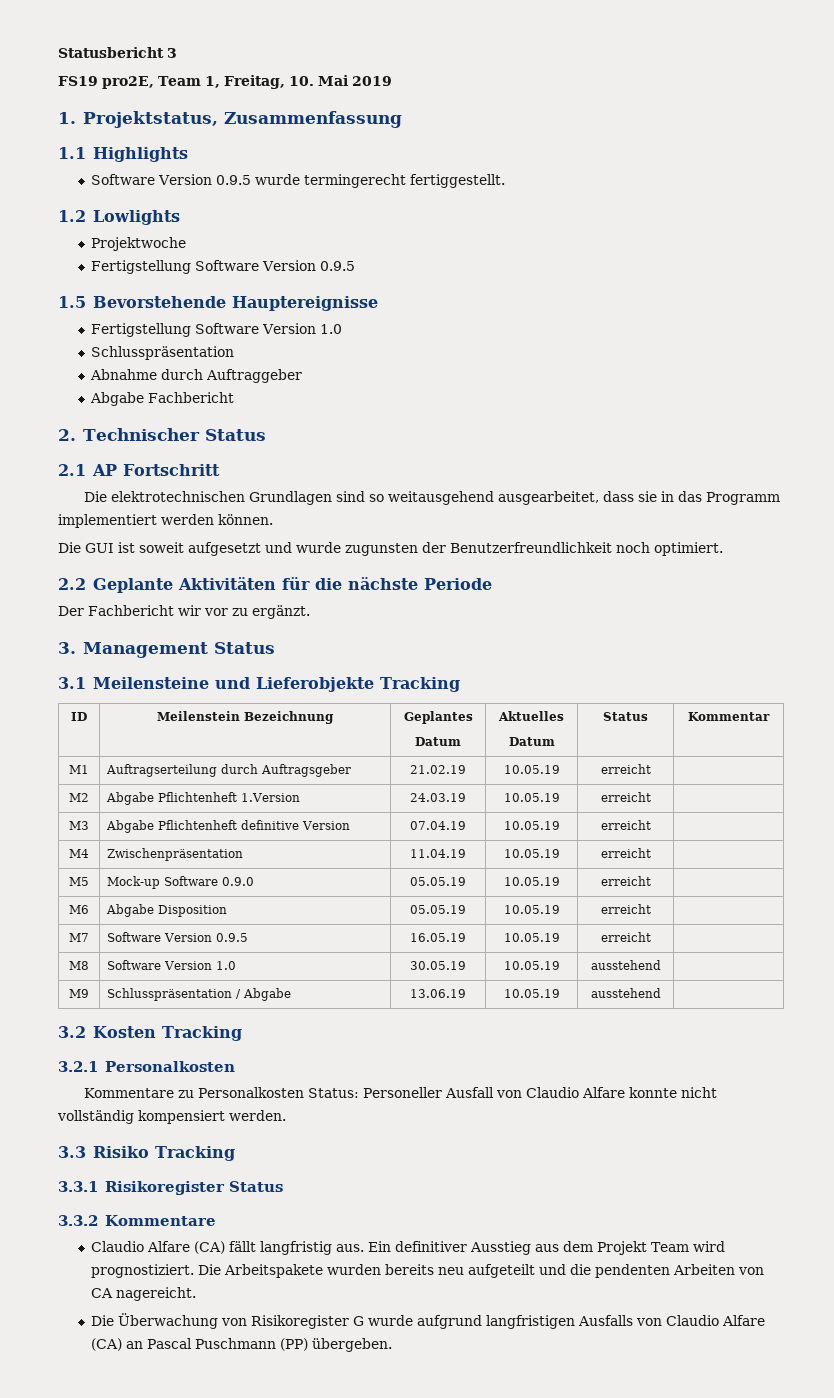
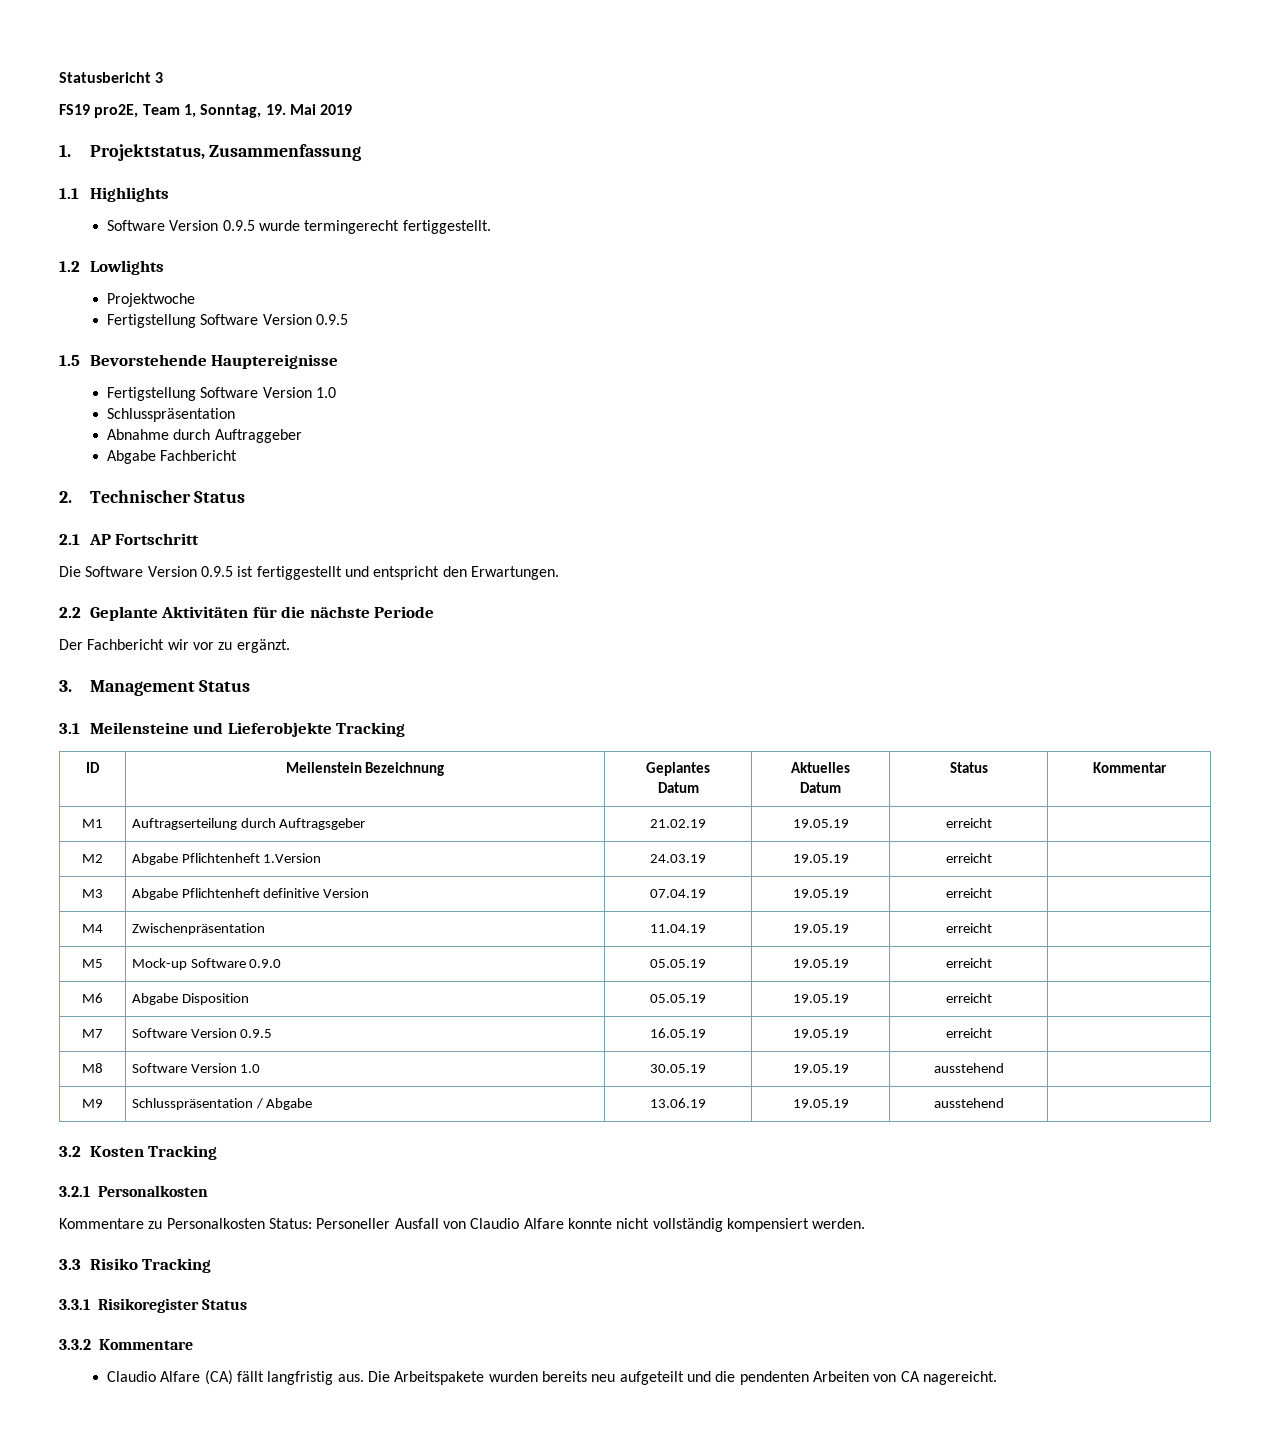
- FS19 pro2E, Team 1, Freitag, 10. Mai 2019
+ FS19 pro2E, Team 1, Sonntag, 19. Mai 2019
- Die elektrotechnischen Grundlagen sind so weitausgehend ausgearbeitet, dass sie in das Programm implementiert werden können.
- Die GUI ist soweit aufgesetzt und wurde zugunsten der Benutzerfreundlichkeit noch optimiert.
+ Die Software Version 0.9.5 ist fertiggestellt und entspricht den Erwartungen.
- M1 | Auftragserteilung durch Auftragsgeber | 21.02.19 | 10.05.19 | erreicht |
+ M1 | Auftragserteilung durch Auftragsgeber | 21.02.19 | 19.05.19 | erreicht |
- M2 | Abgabe Pflichtenheft 1.Version | 24.03.19 | 10.05.19 | erreicht |
+ M2 | Abgabe Pflichtenheft 1.Version | 24.03.19 | 19.05.19 | erreicht |
- M3 | Abgabe Pflichtenheft definitive Version | 07.04.19 | 10.05.19 | erreicht |
+ M3 | Abgabe Pflichtenheft definitive Version | 07.04.19 | 19.05.19 | erreicht |
- M4 | Zwischenpräsentation | 11.04.19 | 10.05.19 | erreicht |
+ M4 | Zwischenpräsentation | 11.04.19 | 19.05.19 | erreicht |
- M5 | Mock-up Software 0.9.0 | 05.05.19 | 10.05.19 | erreicht |
+ M5 | Mock-up Software 0.9.0 | 05.05.19 | 19.05.19 | erreicht |
- M6 | Abgabe Disposition | 05.05.19 | 10.05.19 | erreicht |
+ M6 | Abgabe Disposition | 05.05.19 | 19.05.19 | erreicht |
- M7 | Software Version 0.9.5 | 16.05.19 | 10.05.19 | erreicht |
+ M7 | Software Version 0.9.5 | 16.05.19 | 19.05.19 | erreicht |
- M8 | Software Version 1.0 | 30.05.19 | 10.05.19 | ausstehend |
+ M8 | Software Version 1.0 | 30.05.19 | 19.05.19 | ausstehend |
- M9 | Schlusspräsentation / Abgabe | 13.06.19 | 10.05.19 | ausstehend |
+ M9 | Schlusspräsentation / Abgabe | 13.06.19 | 19.05.19 | ausstehend |
- Ein definitiver Ausstieg aus dem Projekt Team wird prognostiziert.
- Die Überwachung von Risikoregister G wurde aufgrund langfristigen Ausfalls von Claudio Alfare (CA) an Pascal Puschmann (PP) übergeben.

